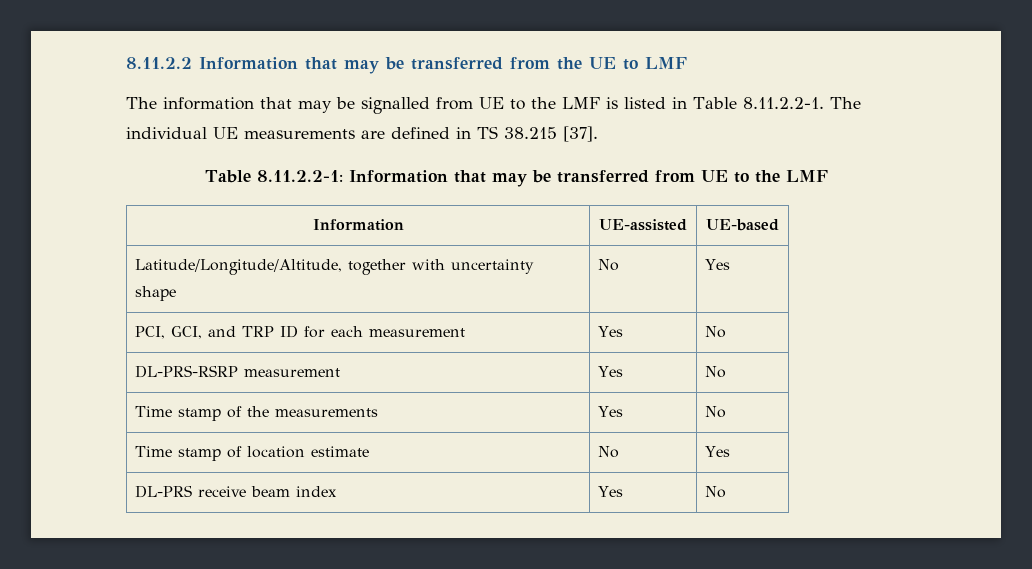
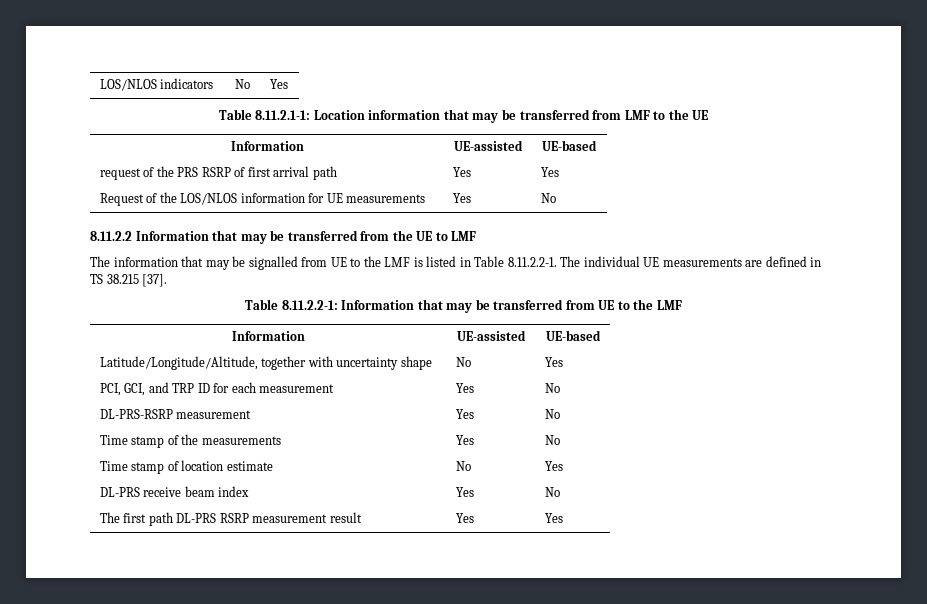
+ LOS/NLOS indicators | No | Yes
+ Table 8.11.2.1-1: Location information that may be transferred from LMF to the UE
+ Information | UE-assisted | UE-based
+ request of the PRS RSRP of first arrival path | Yes | Yes
+ Request of the LOS/NLOS information for UE measurements | Yes | No
+ The first path DL-PRS RSRP measurement result | Yes | Yes

